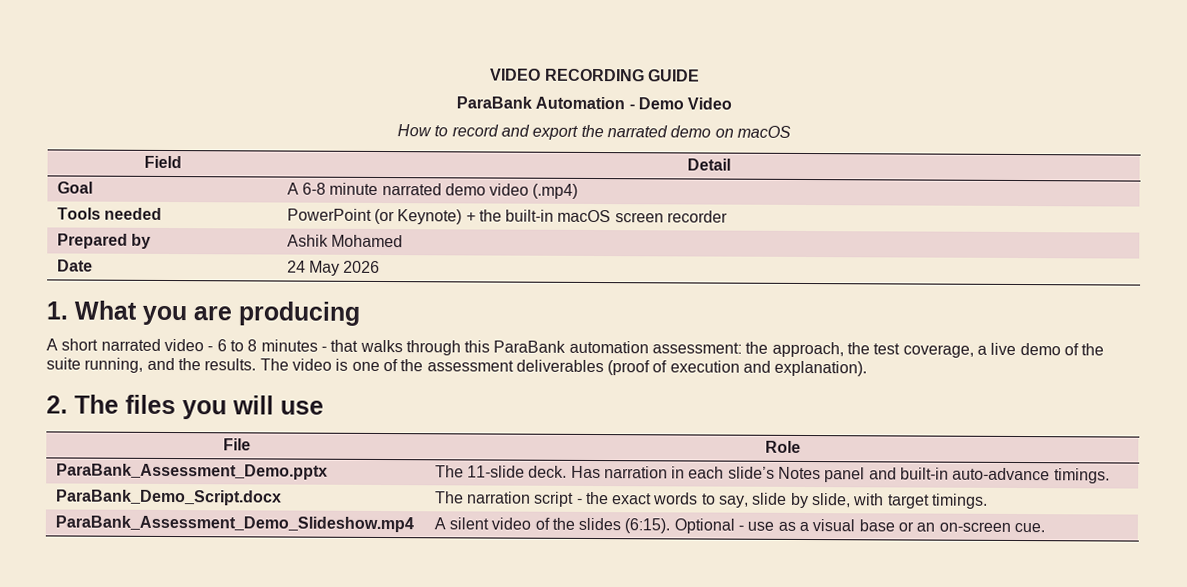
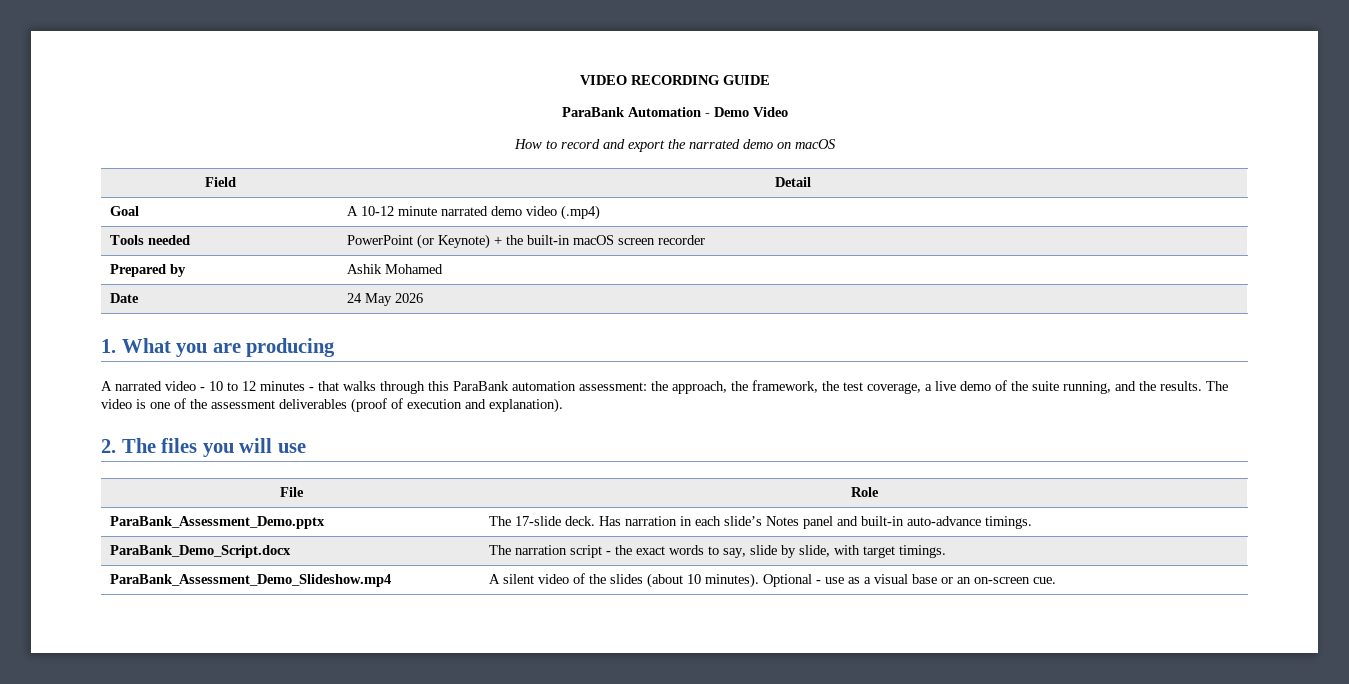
- Goal | A 6-8 minute narrated demo video (.mp4)
+ Goal | A 10-12 minute narrated demo video (.mp4)
- A short narrated video - 6 to 8 minutes - that walks through this ParaBank automation assessment: the approach, the test coverage, a live demo of the suite running, and the results.
+ A narrated video - 10 to 12 minutes - that walks through this ParaBank automation assessment: the approach, the framework, the test coverage, a live demo of the suite running, and the results.
- ParaBank_Assessment_Demo.pptx | The 11-slide deck. Has narration in each slide’s Notes panel and built-in auto-advance timings.
+ ParaBank_Assessment_Demo.pptx | The 17-slide deck. Has narration in each slide’s Notes panel and built-in auto-advance timings.
- ParaBank_Assessment_Demo_Slideshow.mp4 | A silent video of the slides (6:15). Optional - use as a visual base or an on-screen cue.
+ ParaBank_Assessment_Demo_Slideshow.mp4 | A silent video of the slides (about 10 minutes). Optional - use as a visual base or an on-screen cue.

